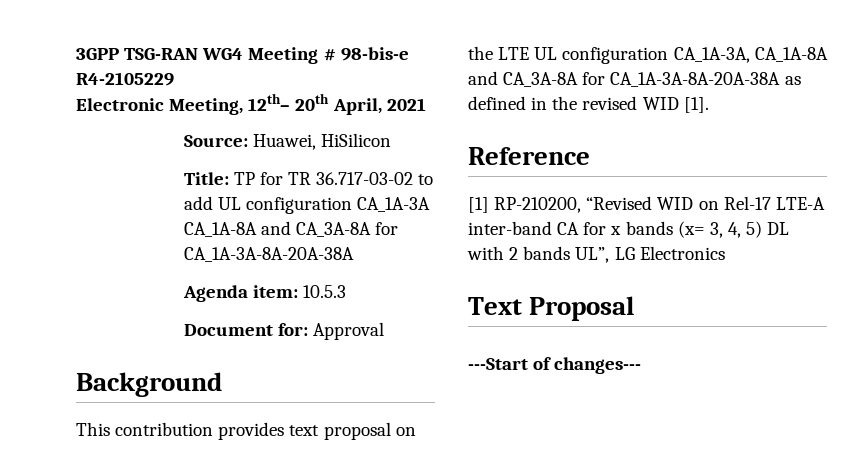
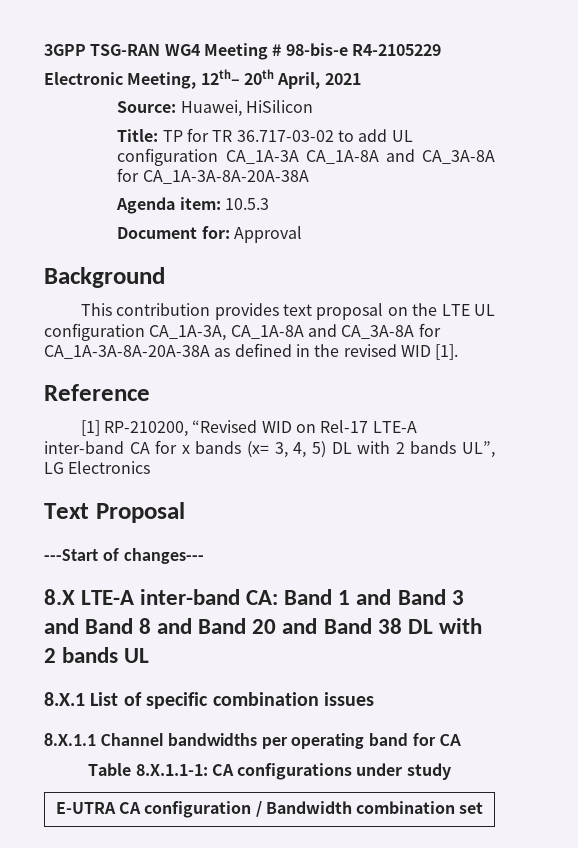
+ 8.X LTE-A inter-band CA: Band 1 and Band 3 and Band 8 and Band 20 and Band 38 DL with 2 bands UL
+ 8.X.1 List of specific combination issues
+ 8.X.1.1 Channel bandwidths per operating band for CA
+ Table 8.X.1.1-1: CA configurations under study
+ E-UTRA CA configuration / Bandwidth combination set

